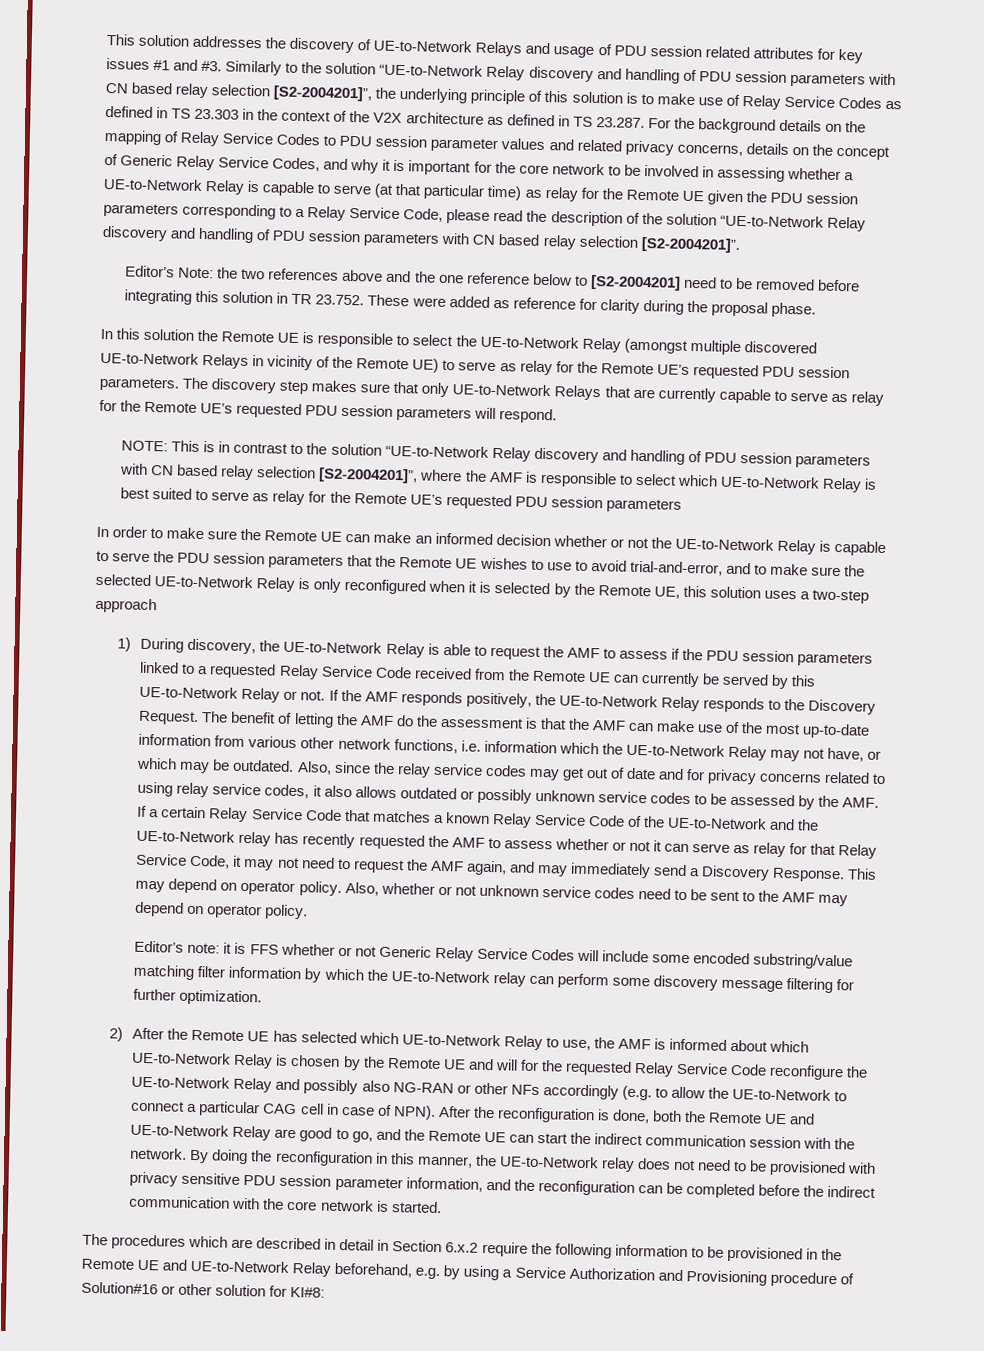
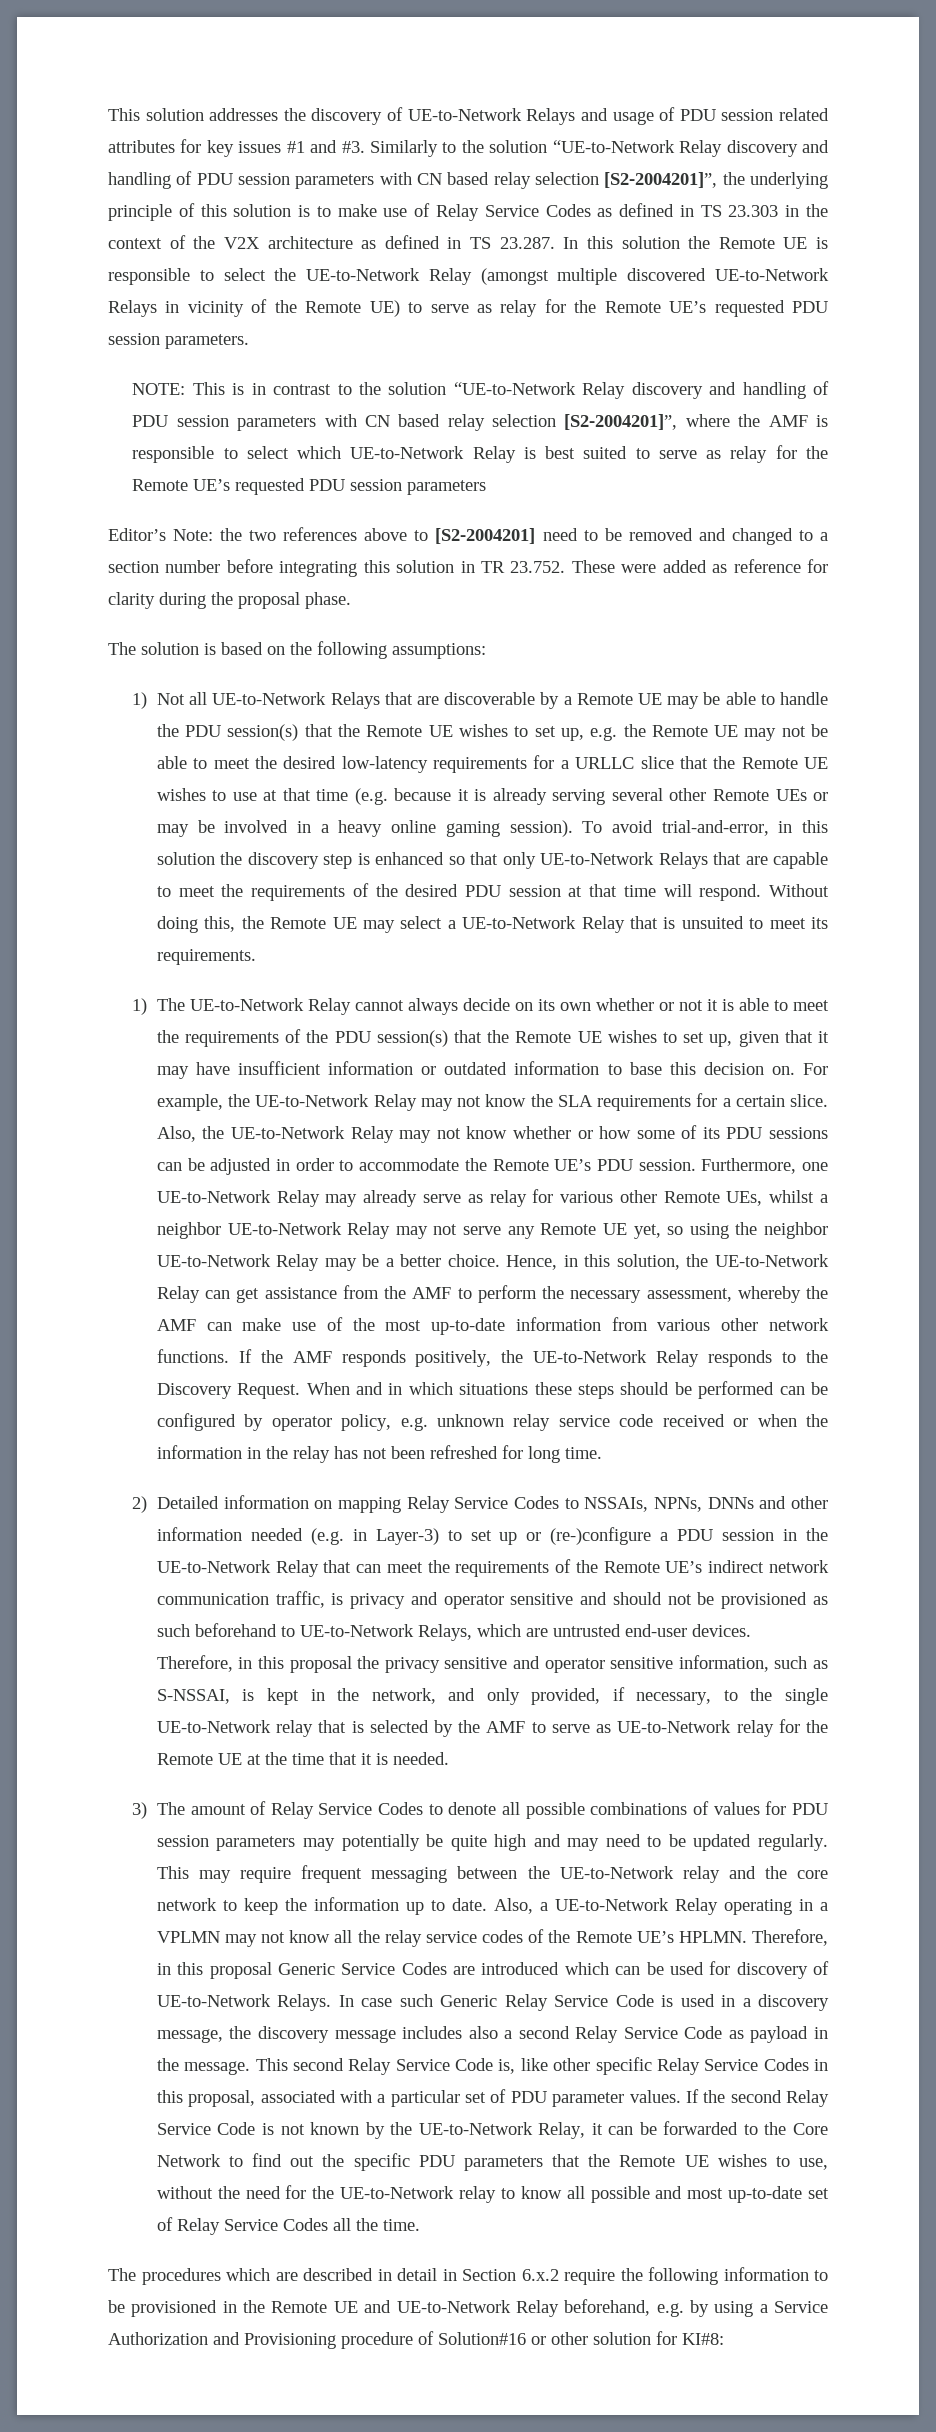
- Similarly to the solution “UE-to-Network Relay discovery and handling of PDU session parameters with CN based relay selection [S2-2004201]”, the underlying principle of this solution is to make use of Relay Service Codes as defined in TS 23.303 in the context of the V2X architecture as defined in TS 23.287. For the background details on the mapping of Relay Service Codes to PDU session parameter values and related privacy concerns, details on the concept of Generic Relay Service Codes, and why it is important for the core network to be involved in assessing whether a UE-to-Network Relay is capable to serve (at that particular time) as relay for the Remote UE given the PDU session parameters corresponding to a Relay Service Code, please read the description of the solution “UE-to-Network Relay discovery and handling of PDU session parameters with CN based relay selection [S2-2004201]”.
- Editor’s Note: the two references above and the one reference below to [S2-2004201] need to be removed before integrating this solution in TR 23.752. These were added as reference for clarity during the proposal phase.
- In this solution the Remote UE is responsible to select the UE-to-Network Relay (amongst multiple discovered UE-to-Network Relays in vicinity of the Remote UE) to serve as relay for the Remote UE’s requested PDU session parameters. The discovery step makes sure that only UE-to-Network Relays that are currently capable to serve as relay for the Remote UE’s requested PDU session parameters will respond.
+ Similarly to the solution “UE-to-Network Relay discovery and handling of PDU session parameters with CN based relay selection [S2-2004201]”, the underlying principle of this solution is to make use of Relay Service Codes as defined in TS 23.303 in the context of the V2X architecture as defined in TS 23.287. In this solution the Remote UE is responsible to select the UE-to-Network Relay (amongst multiple discovered UE-to-Network Relays in vicinity of the Remote UE) to serve as relay for the Remote UE’s requested PDU session parameters.
- In order to make sure the Remote UE can make an informed decision whether or not the UE-to-Network Relay is capable to serve the PDU session parameters that the Remote UE wishes to use to avoid trial-and-error, and to make sure the selected UE-to-Network Relay is only reconfigured when it is selected by the Remote UE, this solution uses a two-step approach
- 1) During discovery, the UE-to-Network Relay is able to request the AMF to assess if the PDU session parameters linked to a requested Relay Service Code received from the Remote UE can currently be served by this UE-to-Network Relay or not. If the AMF responds positively, the UE-to-Network Relay responds to the Discovery Request. The benefit of letting the AMF do the assessment is that the AMF can make use of the most up-to-date information from various other network functions, i.e. information which the UE-to-Network Relay may not have, or which may be outdated. Also, since the relay service codes may get out of date and for privacy concerns related to using relay service codes, it also allows outdated or possibly unknown service codes to be assessed by the AMF. If a certain Relay Service Code that matches a known Relay Service Code of the UE-to-Network and the UE-to-Network relay has recently requested the AMF to assess whether or not it can serve as relay for that Relay Service Code, it may not need to request the AMF again, and may immediately send a Discovery Response. This may depend on operator policy. Also, whether or not unknown service codes need to be sent to the AMF may depend on operator policy.
- Editor’s note: it is FFS whether or not Generic Relay Service Codes will include some encoded substring/value matching filter information by which the UE-to-Network relay can perform some discovery message filtering for further optimization.
- 2) After the Remote UE has selected which UE-to-Network Relay to use, the AMF is informed about which UE-to-Network Relay is chosen by the Remote UE and will for the requested Relay Service Code reconfigure the UE-to-Network Relay and possibly also NG-RAN or other NFs accordingly (e.g. to allow the UE-to-Network to connect a particular CAG cell in case of NPN). After the reconfiguration is done, both the Remote UE and UE-to-Network Relay are good to go, and the Remote UE can start the indirect communication session with the network. By doing the reconfiguration in this manner, the UE-to-Network relay does not need to be provisioned with privacy sensitive PDU session parameter information, and the reconfiguration can be completed before the indirect communication with the core network is started.
+ Editor’s Note: the two references above to [S2-2004201] need to be removed and changed to a section number before integrating this solution in TR 23.752. These were added as reference for clarity during the proposal phase.
+ The solution is based on the following assumptions:
+ 1) Not all UE-to-Network Relays that are discoverable by a Remote UE may be able to handle the PDU session(s) that the Remote UE wishes to set up, e.g. the Remote UE may not be able to meet the desired low-latency requirements for a URLLC slice that the Remote UE wishes to use at that time (e.g. because it is already serving several other Remote UEs or may be involved in a heavy online gaming session). To avoid trial-and-error, in this solution the discovery step is enhanced so that only UE-to-Network Relays that are capable to meet the requirements of the desired PDU session at that time will respond. Without doing this, the Remote UE may select a UE-to-Network Relay that is unsuited to meet its requirements.
+ 1) The UE-to-Network Relay cannot always decide on its own whether or not it is able to meet the requirements of the PDU session(s) that the Remote UE wishes to set up, given that it may have insufficient information or outdated information to base this decision on. For example, the UE-to-Network Relay may not know the SLA requirements for a certain slice. Also, the UE-to-Network Relay may not know whether or how some of its PDU sessions can be adjusted in order to accommodate the Remote UE’s PDU session. Furthermore, one UE-to-Network Relay may already serve as relay for various other Remote UEs, whilst a neighbor UE-to-Network Relay may not serve any Remote UE yet, so using the neighbor UE-to-Network Relay may be a better choice. Hence, in this solution, the UE-to-Network Relay can get assistance from the AMF to perform the necessary assessment, whereby the AMF can make use of the most up-to-date information from various other network functions. If the AMF responds positively, the UE-to-Network Relay responds to the Discovery Request. When and in which situations these steps should be performed can be configured by operator policy, e.g. unknown relay service code received or when the information in the relay has not been refreshed for long time.
+ 2) Detailed information on mapping Relay Service Codes to NSSAIs, NPNs, DNNs and other information needed (e.g. in Layer-3) to set up or (re-)configure a PDU session in the UE-to-Network Relay that can meet the requirements of the Remote UE’s indirect network communication traffic, is privacy and operator sensitive and should not be provisioned as such beforehand to UE-to-Network Relays, which are untrusted end-user devices. Therefore, in this proposal the privacy sensitive and operator sensitive information, such as S-NSSAI, is kept in the network, and only provided, if necessary, to the single UE-to-Network relay that is selected by the AMF to serve as UE-to-Network relay for the Remote UE at the time that it is needed.
+ 3) The amount of Relay Service Codes to denote all possible combinations of values for PDU session parameters may potentially be quite high and may need to be updated regularly. This may require frequent messaging between the UE-to-Network relay and the core network to keep the information up to date. Also, a UE-to-Network Relay operating in a VPLMN may not know all the relay service codes of the Remote UE’s HPLMN. Therefore, in this proposal Generic Service Codes are introduced which can be used for discovery of UE-to-Network Relays. In case such Generic Relay Service Code is used in a discovery message, the discovery message includes also a second Relay Service Code as payload in the message. This second Relay Service Code is, like other specific Relay Service Codes in this proposal, associated with a particular set of PDU parameter values. If the second Relay Service Code is not known by the UE-to-Network Relay, it can be forwarded to the Core Network to find out the specific PDU parameters that the Remote UE wishes to use, without the need for the UE-to-Network relay to know all possible and most up-to-date set of Relay Service Codes all the time.

